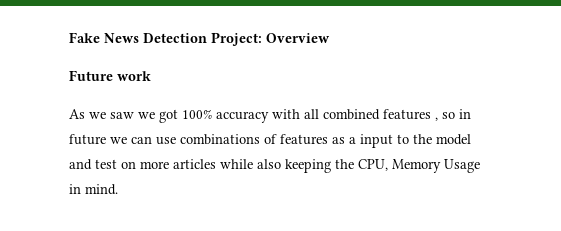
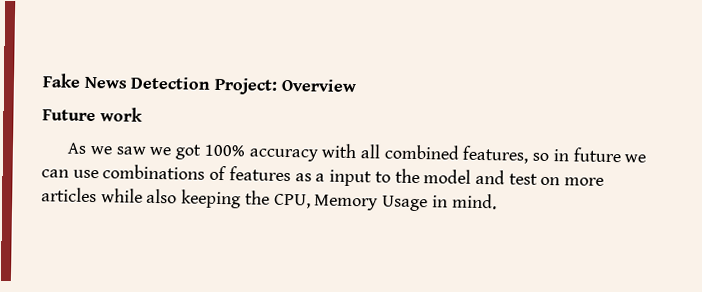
- As we saw we got 100% accuracy with all combined features , so in future we can use combinations of features as a input to the model and test on more articles while also keeping the CPU, Memory Usage in mind.
+ As we saw we got 100% accuracy with all combined features, so in future we can use combinations of features as a input to the model and test on more articles while also keeping the CPU, Memory Usage in mind.

